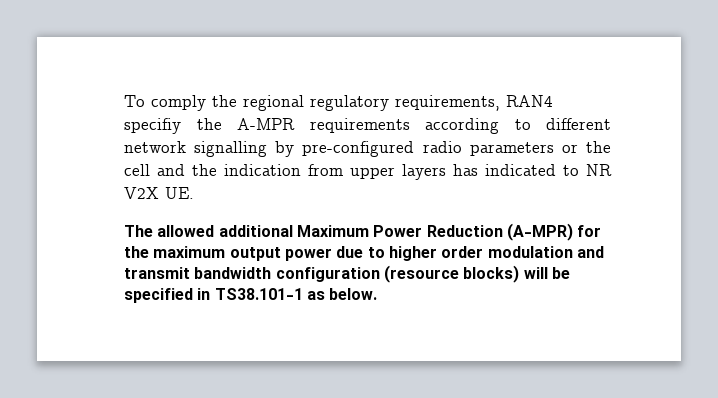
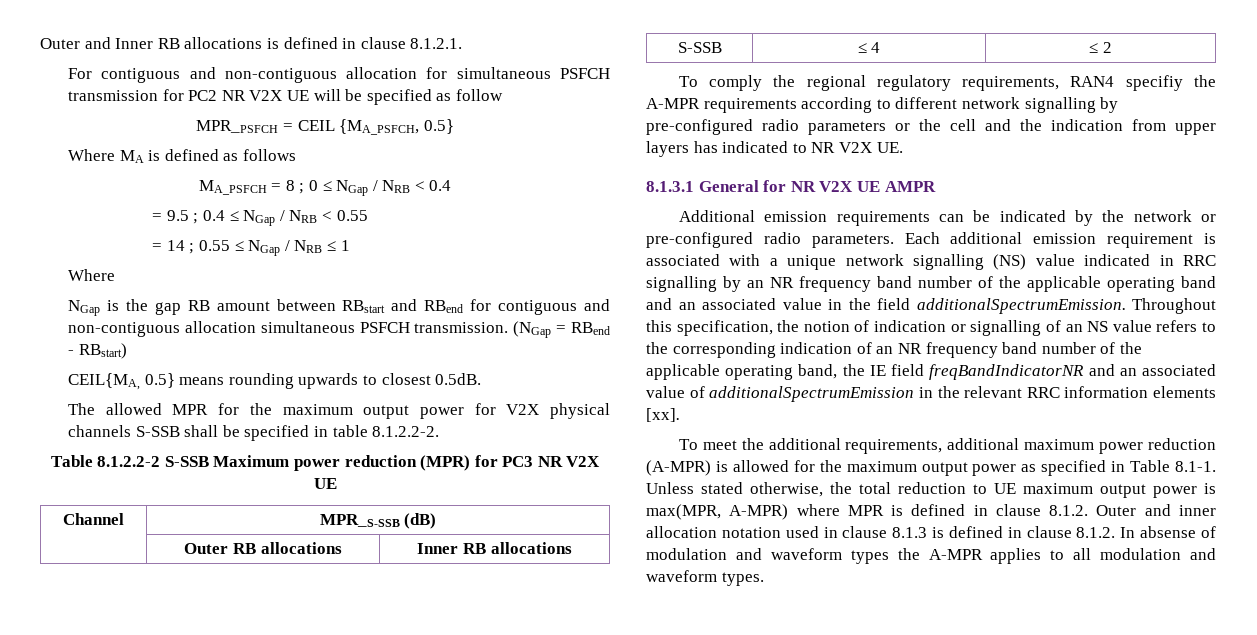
+ Outer and Inner RB allocations is defined in clause 8.1.2.1.
+ For contiguous and non-contiguous allocation for simultaneous PSFCH transmission for PC2 NR V2X UE will be specified as follow
+ MPR_PSFCH = CEIL {MA_PSFCH, 0.5}
+ Where MA is defined as follows
+ MA_PSFCH = 8 ; 0 ≤ NGap / NRB < 0.4
+ = 9.5 ; 0.4 ≤ NGap / NRB < 0.55
+ = 14 ; 0.55 ≤ NGap / NRB ≤ 1
+ Where
+ NGap is the gap RB amount between RBstart and RBend for contiguous and non-contiguous allocation simultaneous PSFCH transmission. (NGap = RBend - RBstart)
+ CEIL{MA, 0.5} means rounding upwards to closest 0.5dB.
+ The allowed MPR for the maximum output power for V2X physical channels S-SSB shall be specified in table 8.1.2.2-2.
+ Table 8.1.2.2-2 S-SSB Maximum power reduction (MPR) for PC3 NR V2X UE
+ Channel | MPR_S-SSB (dB)
+ | Outer RB allocations | Inner RB allocations
+ S-SSB | ≤ 4 | ≤ 2
- The allowed additional Maximum Power Reduction (A-MPR) for the maximum output power due to higher order modulation and transmit bandwidth configuration (resource blocks) will be specified in TS38.101-1 as below.
+ 8.1.3.1 General for NR V2X UE AMPR
+ Additional emission requirements can be indicated by the network or pre-configured radio parameters. Each additional emission requirement is associated with a unique network signalling (NS) value indicated in RRC signalling by an NR frequency band number of the applicable operating band and an associated value in the field additionalSpectrumEmission. Throughout this specification, the notion of indication or signalling of an NS value refers to the corresponding indication of an NR frequency band number of the applicable operating band, the IE field freqBandIndicatorNR and an associated value of additionalSpectrumEmission in the relevant RRC information elements [xx].
+ To meet the additional requirements, additional maximum power reduction (A-MPR) is allowed for the maximum output power as specified in Table 8.1-1. Unless stated otherwise, the total reduction to UE maximum output power is max(MPR, A-MPR) where MPR is defined in clause 8.1.2. Outer and inner allocation notation used in clause 8.1.3 is defined in clause 8.1.2. In absense of modulation and waveform types the A-MPR applies to all modulation and waveform types.

